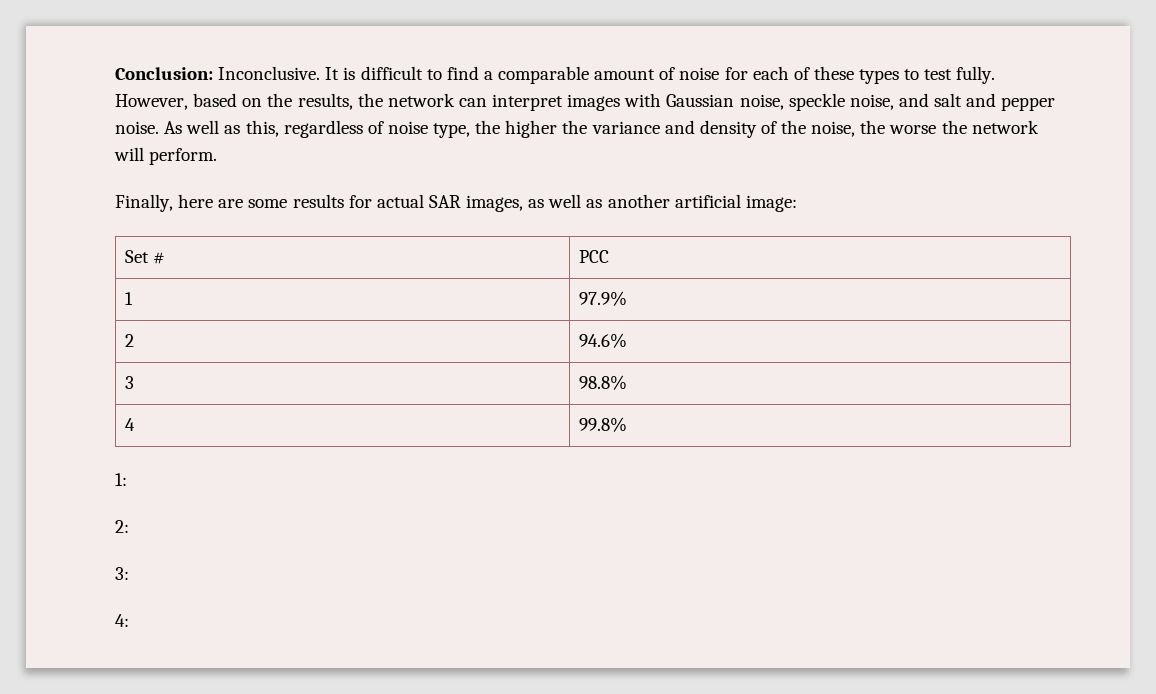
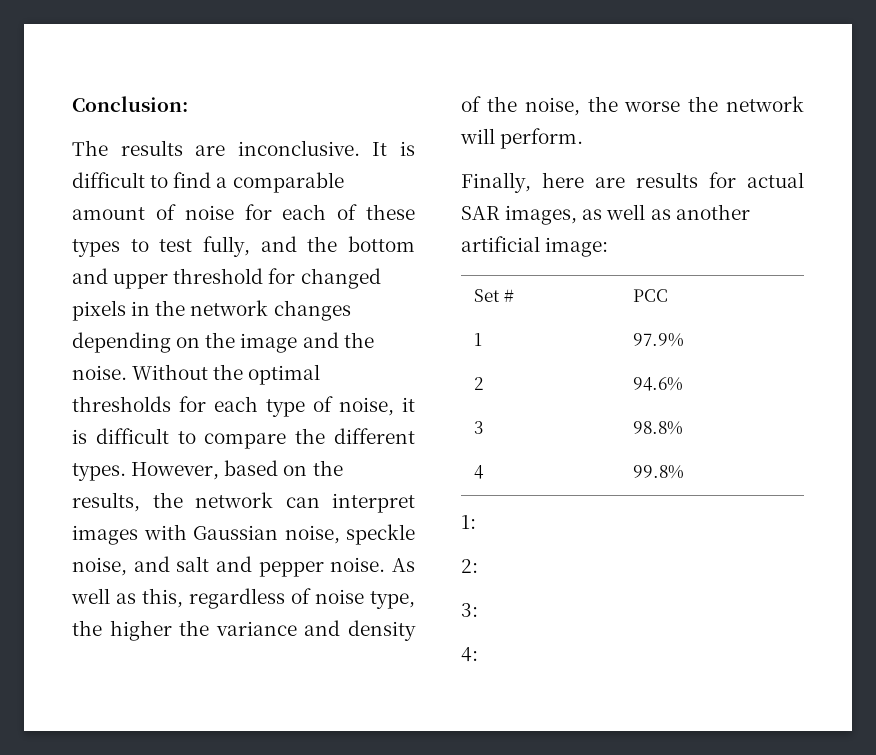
- Conclusion: Inconclusive.
+ Conclusion:
+ The results are inconclusive.
- It is difficult to find a comparable amount of noise for each of these types to test fully.
+ It is difficult to find a comparable amount of noise for each of these types to test fully, and the bottom and upper threshold for changed pixels in the network changes depending on the image and the noise. Without the optimal thresholds for each type of noise, it is difficult to compare the different types.
- Finally, here are some results for actual SAR images, as well as another artificial image:
+ Finally, here are results for actual SAR images, as well as another artificial image:

